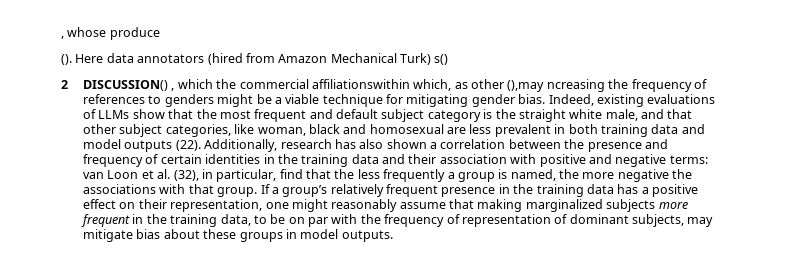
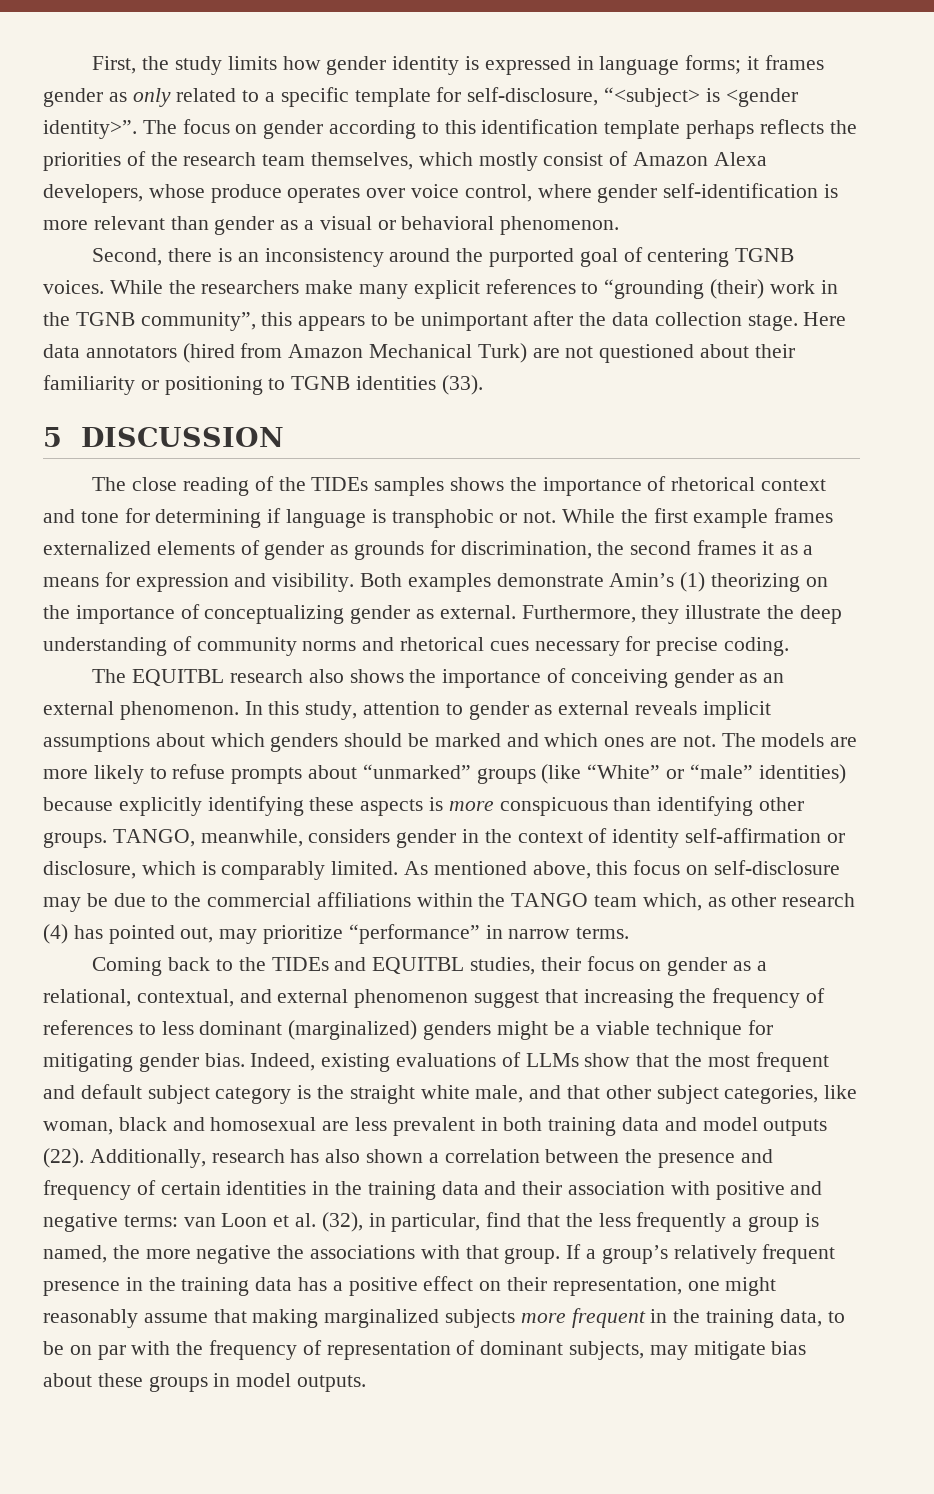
- , whose produce
- ().
+ First, the study limits how gender identity is expressed in language forms; it frames gender as only related to a specific template for self-disclosure, “<subject> is <gender identity>”. The focus on gender according to this identification template perhaps reflects the priorities of the research team themselves, which mostly consist of Amazon Alexa developers, whose produce operates over voice control, where gender self-identification is more relevant than gender as a visual or behavioral phenomenon.
+ Second, there is an inconsistency around the purported goal of centering TGNB voices. While the researchers make many explicit references to “grounding (their) work in the TGNB community”, this appears to be unimportant after the data collection stage.
- Here data annotators (hired from Amazon Mechanical Turk) s()
- 2 DISCUSSION() , which the commercial affiliationswithin which, as other (),may ncreasing the frequency of references to genders might be a viable technique for mitigating gender bias.
+ Here data annotators (hired from Amazon Mechanical Turk) are not questioned about their familiarity or positioning to TGNB identities (33).
+ 5 DISCUSSION
+ The close reading of the TIDEs samples shows the importance of rhetorical context and tone for determining if language is transphobic or not. While the first example frames externalized elements of gender as grounds for discrimination, the second frames it as a means for expression and visibility. Both examples demonstrate Amin’s (1) theorizing on the importance of conceptualizing gender as external. Furthermore, they illustrate the deep understanding of community norms and rhetorical cues necessary for precise coding.
+ The EQUITBL research also shows the importance of conceiving gender as an external phenomenon. In this study, attention to gender as external reveals implicit assumptions about which genders should be marked and which ones are not. The models are more likely to refuse prompts about “unmarked” groups (like “White” or “male” identities) because explicitly identifying these aspects is more conspicuous than identifying other groups. TANGO, meanwhile, considers gender in the context of identity self-affirmation or disclosure, which is comparably limited. As mentioned above, this focus on self-disclosure may be due to the commercial affiliations within the TANGO team which, as other research (4) has pointed out, may prioritize “performance” in narrow terms.
+ Coming back to the TIDEs and EQUITBL studies, their focus on gender as a relational, contextual, and external phenomenon suggest that increasing the frequency of references to less dominant (marginalized) genders might be a viable technique for mitigating gender bias.

